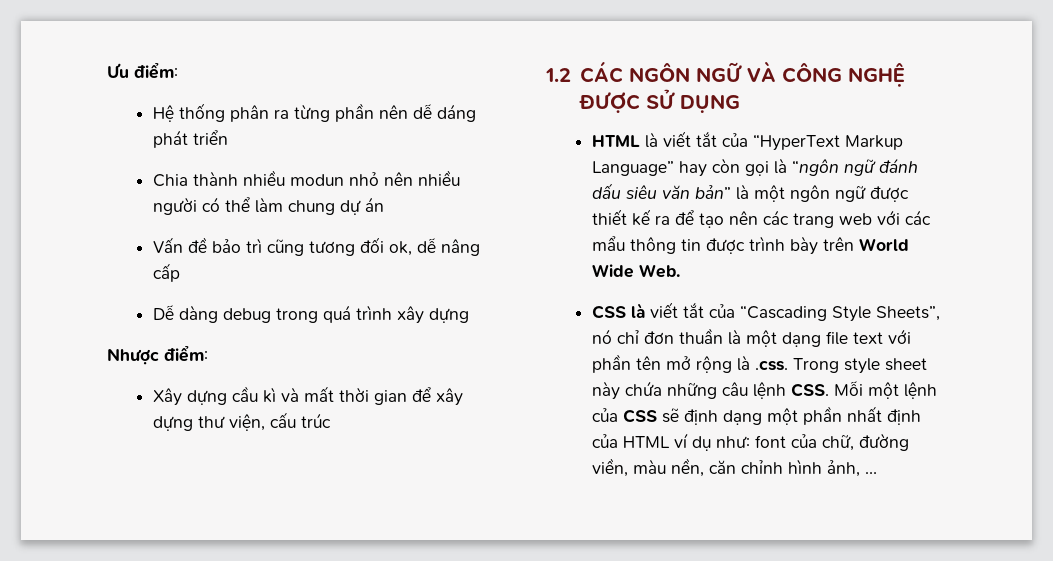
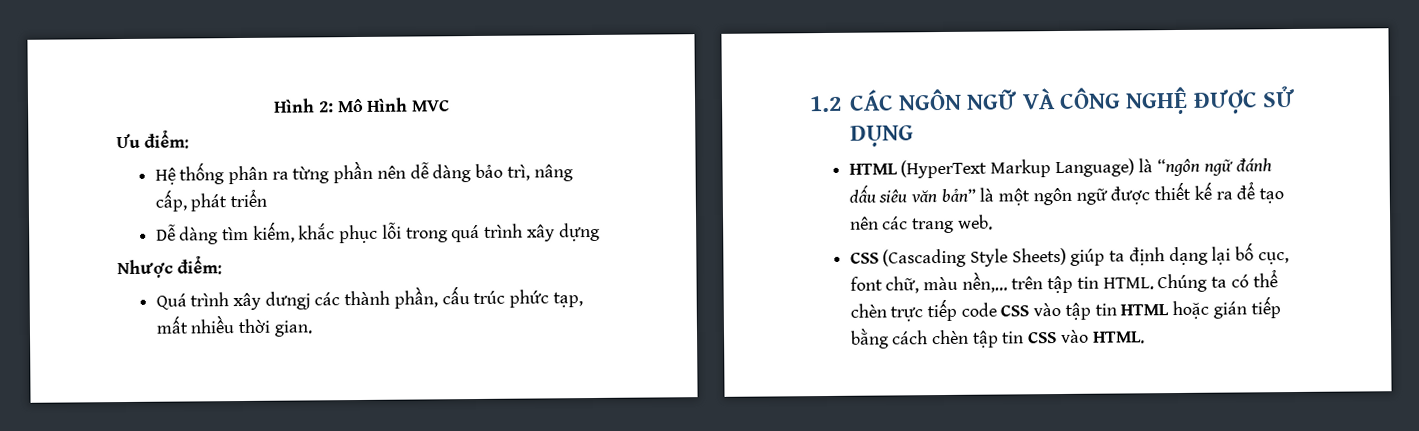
+ Hình 2: Mô Hình MVC
- Hệ thống phân ra từng phần nên dễ dáng phát triển
- Chia thành nhiều modun nhỏ nên nhiều người có thể làm chung dự án
- Vấn đề bảo trì cũng tương đối ok, dễ nâng cấp
- Dễ dàng debug trong quá trình xây dựng
+ Hệ thống phân ra từng phần nên dễ dàng bảo trì, nâng cấp, phát triển
+ Dễ dàng tìm kiếm, khắc phục lỗi trong quá trình xây dựng
- Xây dựng cầu kì và mất thời gian để xây dựng thư viện, cấu trúc
+ Quá trình xây dưngj các thành phần, cấu trúc phức tạp, mất nhiều thời gian.
- HTML là viết tắt của “HyperText Markup Language” hay còn gọi là “ngôn ngữ đánh dấu siêu văn bản” là một ngôn ngữ được thiết kế ra để tạo nên các trang web với các mẩu thông tin được trình bày trên World Wide Web.
- CSS là viết tắt của “Cascading Style Sheets”, nó chỉ đơn thuần là một dạng file text với phần tên mở rộng là .css. Trong style sheet này chứa những câu lệnh CSS. Mỗi một lệnh của CSS sẽ định dạng một phần nhất định của HTML ví dụ như: font của chữ, đường viền, màu nền, căn chỉnh hình ảnh, …
+ HTML (HyperText Markup Language) là “ngôn ngữ đánh dấu siêu văn bản” là một ngôn ngữ được thiết kế ra để tạo nên các trang web.
+ CSS (Cascading Style Sheets) giúp ta định dạng lại bố cục, font chữ, màu nền,… trên tập tin HTML. Chúng ta có thể chèn trực tiếp code CSS vào tập tin HTML hoặc gián tiếp bằng cách chèn tập tin CSS vào HTML.

